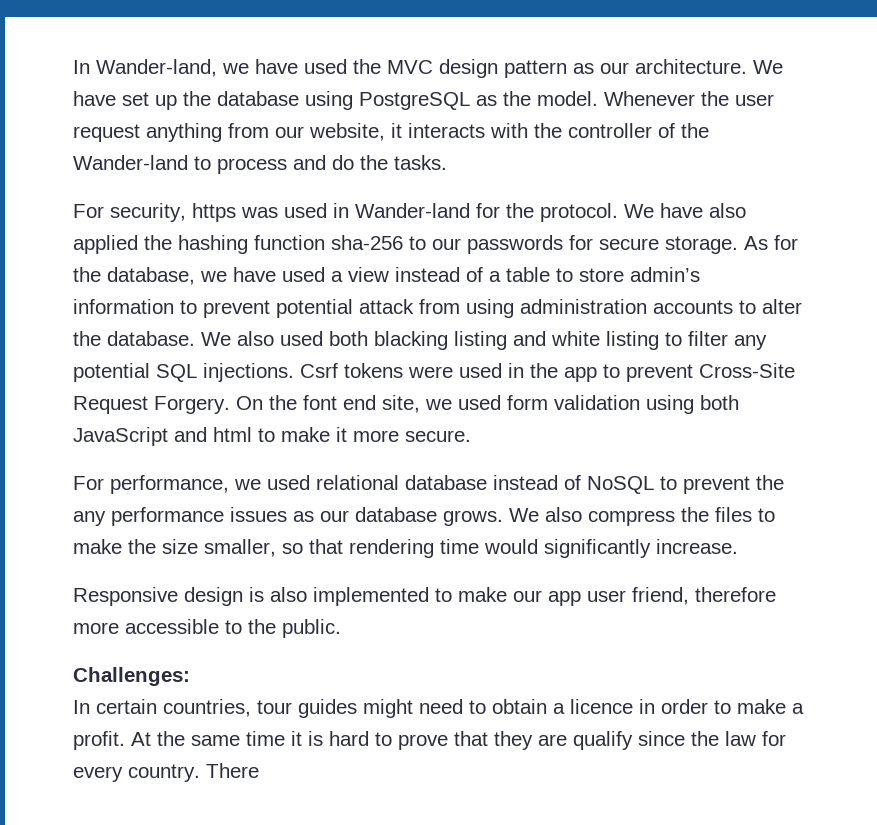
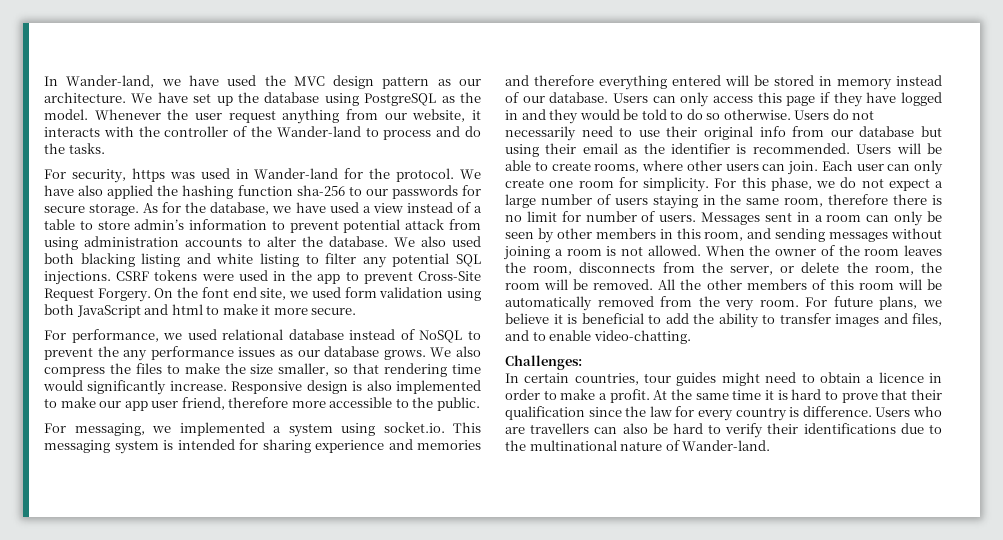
- Csrf tokens were used in the app to prevent Cross-Site Request Forgery.
+ CSRF tokens were used in the app to prevent Cross-Site Request Forgery.
- We also compress the files to make the size smaller, so that rendering time would significantly increase.
- Responsive design is also implemented to make our app user friend, therefore more accessible to the public.
+ We also compress the files to make the size smaller, so that rendering time would significantly increase. Responsive design is also implemented to make our app user friend, therefore more accessible to the public.
+ For messaging, we implemented a system using socket.io. This messaging system is intended for sharing experience and memories and therefore everything entered will be stored in memory instead of our database. Users can only access this page if they have logged in and they would be told to do so otherwise. Users do not necessarily need to use their original info from our database but using their email as the identifier is recommended. Users will be able to create rooms, where other users can join. Each user can only create one room for simplicity. For this phase, we do not expect a large number of users staying in the same room, therefore there is no limit for number of users. Messages sent in a room can only be seen by other members in this room, and sending messages without joining a room is not allowed. When the owner of the room leaves the room, disconnects from the server, or delete the room, the room will be removed. All the other members of this room will be automatically removed from the very room. For future plans, we believe it is beneficial to add the ability to transfer images and files, and to enable video-chatting.
- At the same time it is hard to prove that they are qualify since the law for every country. There
+ At the same time it is hard to prove that their qualification since the law for every country is difference. Users who are travellers can also be hard to verify their identifications due to the multinational nature of Wander-land.

